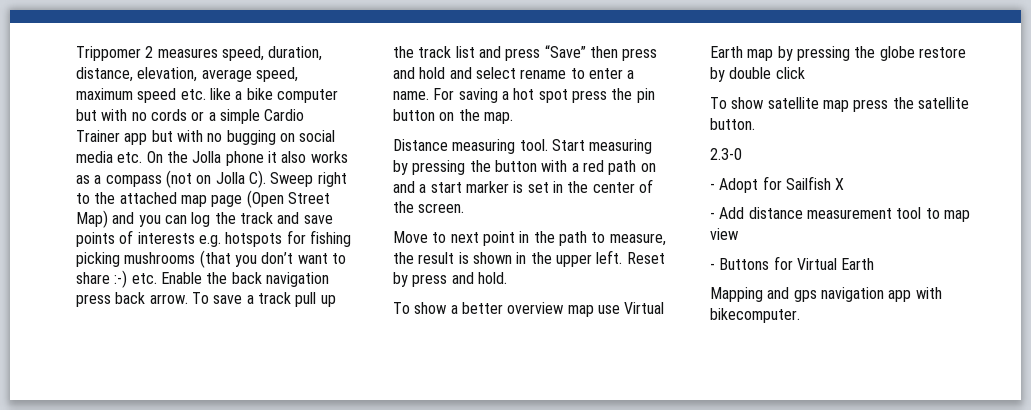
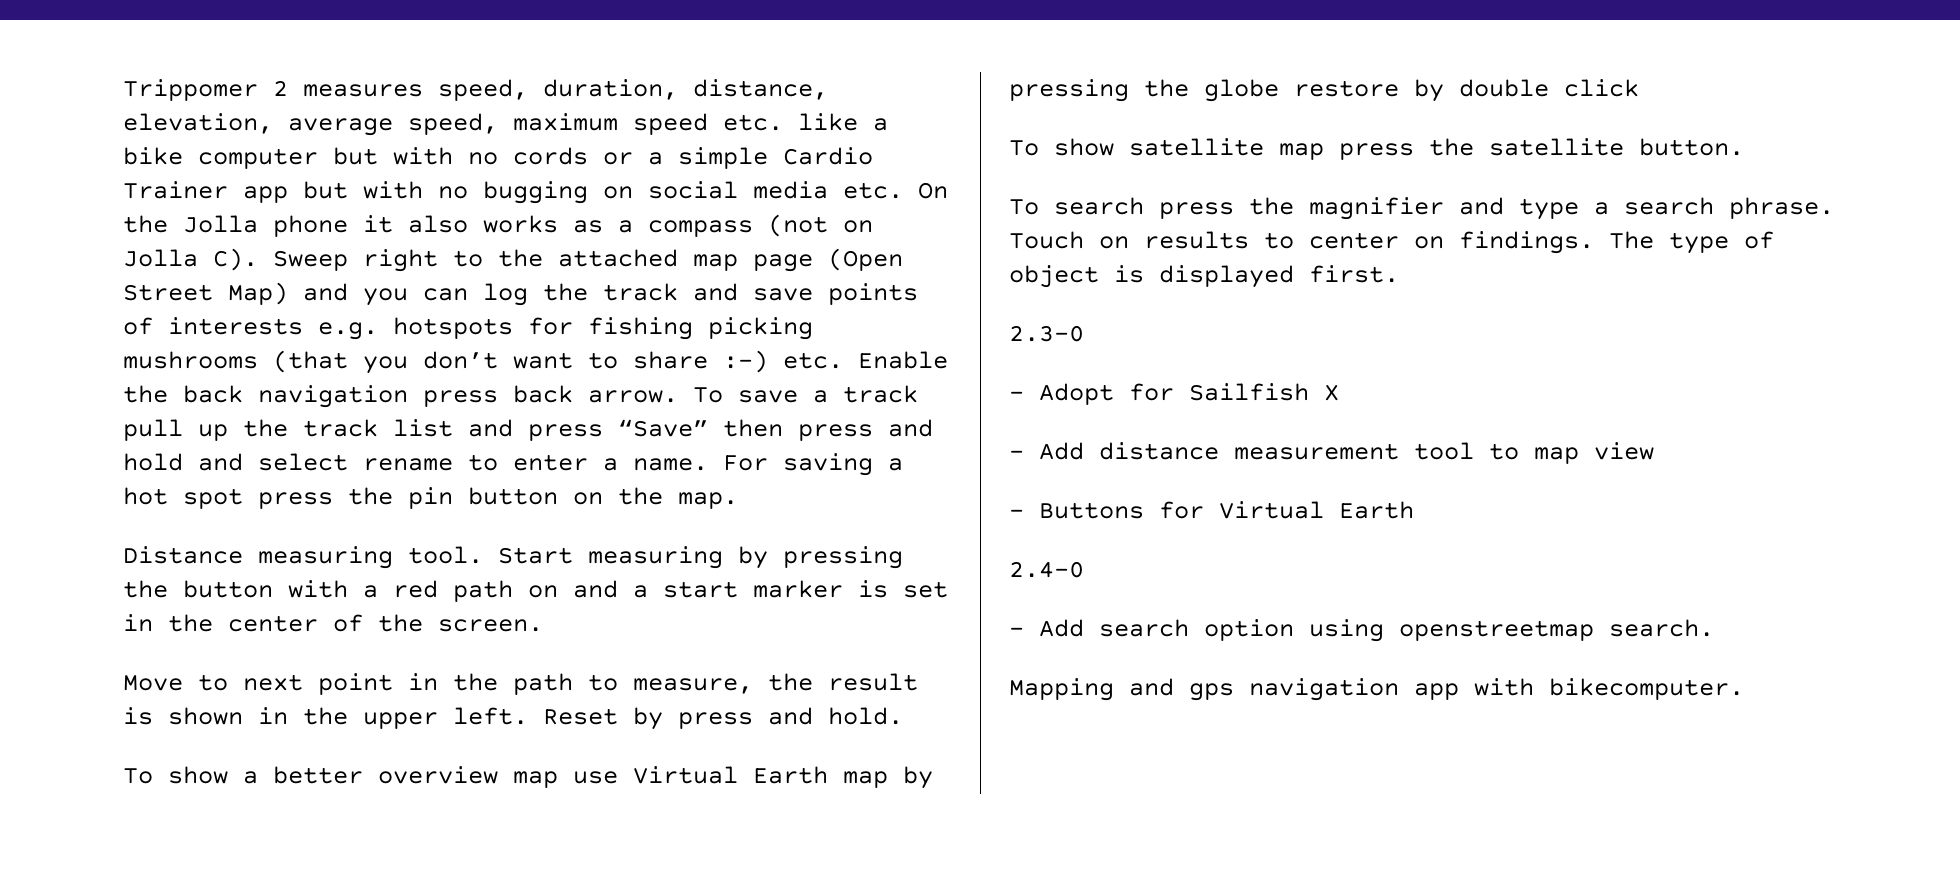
+ To search press the magnifier and type a search phrase. Touch on results to center on findings. The type of object is displayed first.
+ 2.4-0
+ - Add search option using openstreetmap search.

